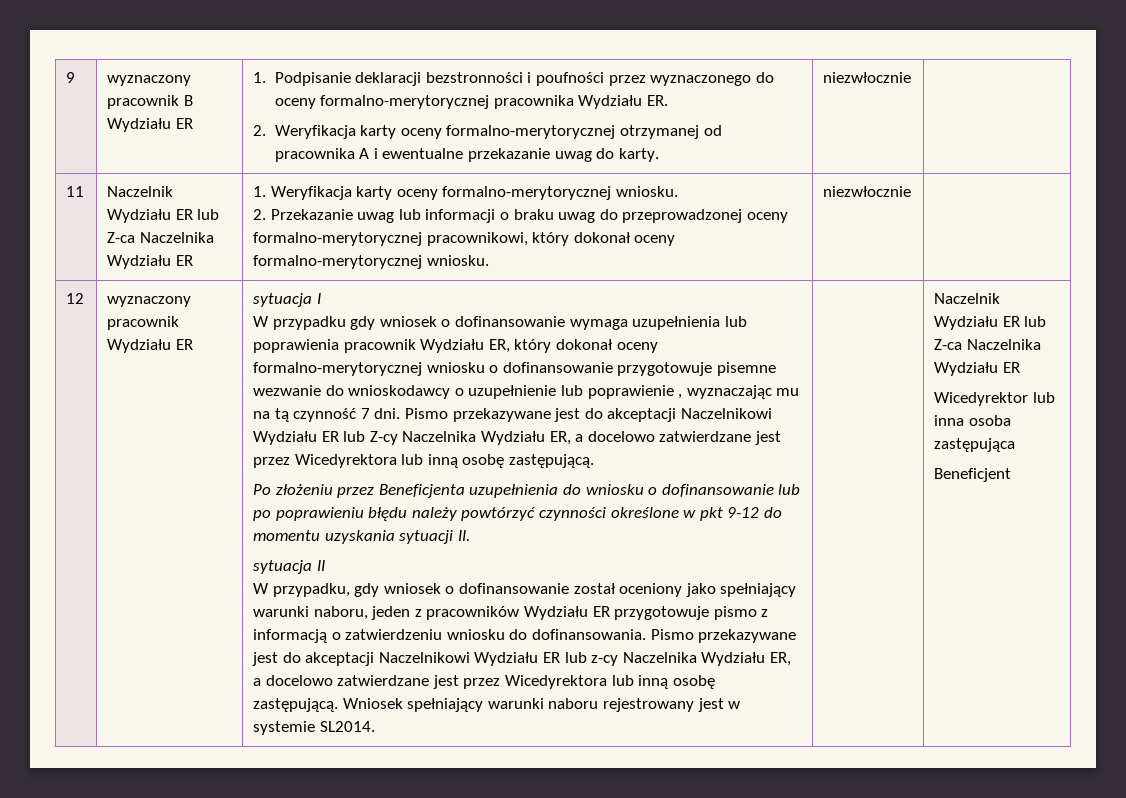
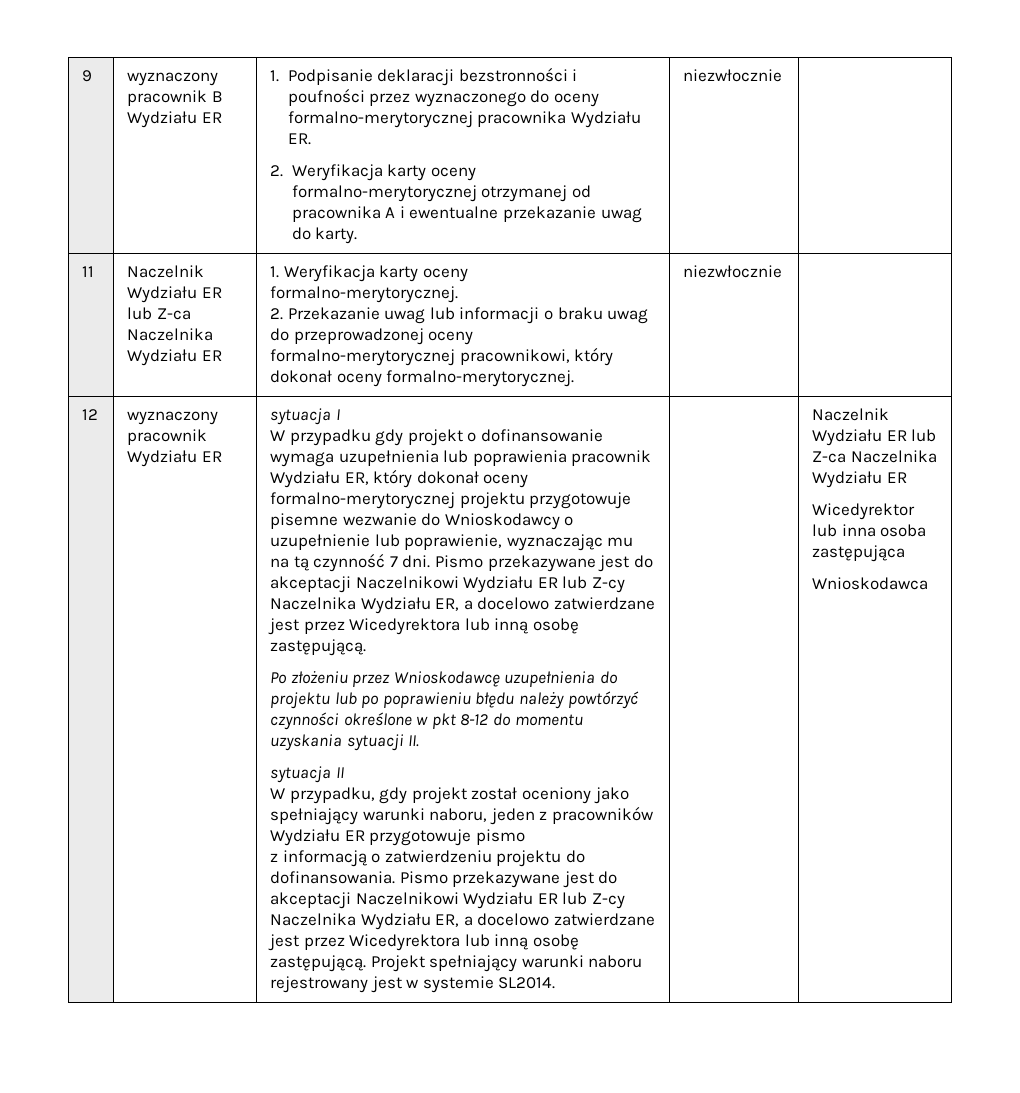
- 11 | Naczelnik Wydziału ER lub Z-ca Naczelnika Wydziału ER | 1. Weryfikacja karty oceny formalno-merytorycznej wniosku.
- 2. Przekazanie uwag lub informacji o braku uwag do przeprowadzonej oceny formalno-merytorycznej pracownikowi, który dokonał oceny formalno-merytorycznej wniosku. | niezwłocznie |
+ 11 | Naczelnik Wydziału ER lub Z-ca Naczelnika Wydziału ER | 1. Weryfikacja karty oceny formalno-merytorycznej.
+ 2. Przekazanie uwag lub informacji o braku uwag do przeprowadzonej oceny formalno-merytorycznej pracownikowi, który dokonał oceny formalno-merytorycznej. | niezwłocznie |
- W przypadku gdy wniosek o dofinansowanie wymaga uzupełnienia lub poprawienia pracownik Wydziału ER, który dokonał oceny formalno-merytorycznej wniosku o dofinansowanie przygotowuje pisemne wezwanie do wnioskodawcy o uzupełnienie lub poprawienie , wyznaczając mu na tą czynność 7 dni.
+ W przypadku gdy projekt o dofinansowanie wymaga uzupełnienia lub poprawienia pracownik Wydziału ER, który dokonał oceny formalno-merytorycznej projektu przygotowuje pisemne wezwanie do Wnioskodawcy o uzupełnienie lub poprawienie, wyznaczając mu na tą czynność 7 dni.
- Po złożeniu przez Beneficjenta uzupełnienia do wniosku o dofinansowanie lub po poprawieniu błędu należy powtórzyć czynności określone w pkt 9-12 do momentu uzyskania sytuacji II.
+ Po złożeniu przez Wnioskodawcę uzupełnienia do projektu lub po poprawieniu błędu należy powtórzyć czynności określone w pkt 8-12 do momentu uzyskania sytuacji II.
- W przypadku, gdy wniosek o dofinansowanie został oceniony jako spełniający warunki naboru, jeden z pracowników Wydziału ER przygotowuje pismo z informacją o zatwierdzeniu wniosku do dofinansowania. Pismo przekazywane jest do akceptacji Naczelnikowi Wydziału ER lub z-cy Naczelnika Wydziału ER, a docelowo zatwierdzane jest przez Wicedyrektora lub inną osobę zastępującą.
+ W przypadku, gdy projekt został oceniony jako spełniający warunki naboru, jeden z pracowników Wydziału ER przygotowuje pismo
+ z informacją o zatwierdzeniu projektu do dofinansowania. Pismo przekazywane jest do akceptacji Naczelnikowi Wydziału ER lub Z-cy Naczelnika Wydziału ER, a docelowo zatwierdzane jest przez Wicedyrektora lub inną osobę zastępującą.
- Wniosek spełniający warunki naboru rejestrowany jest w systemie SL2014.
+ Projekt spełniający warunki naboru rejestrowany jest w systemie SL2014.
- Beneficjent
+ Wnioskodawca

